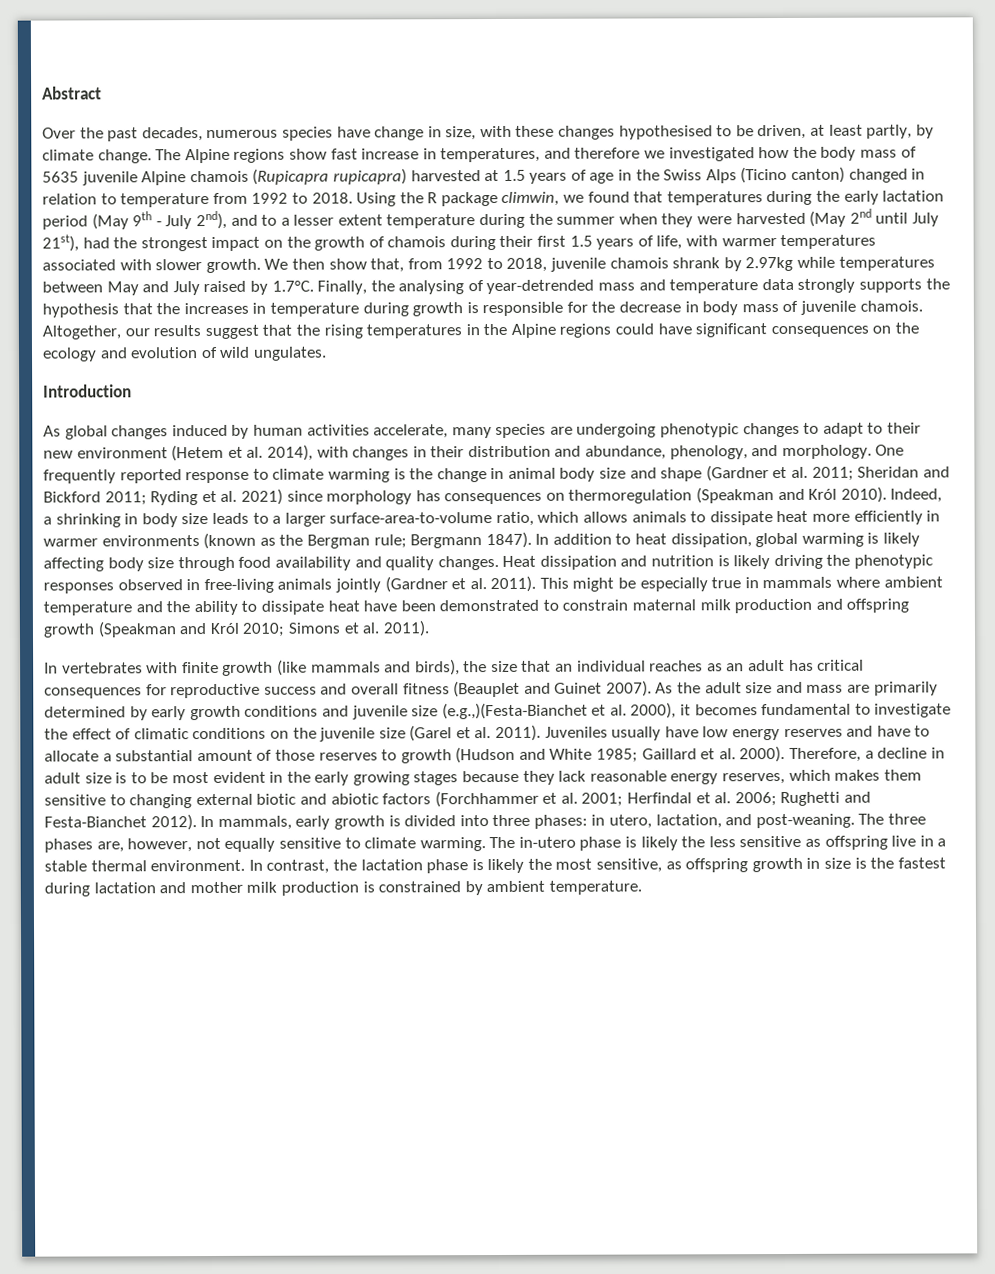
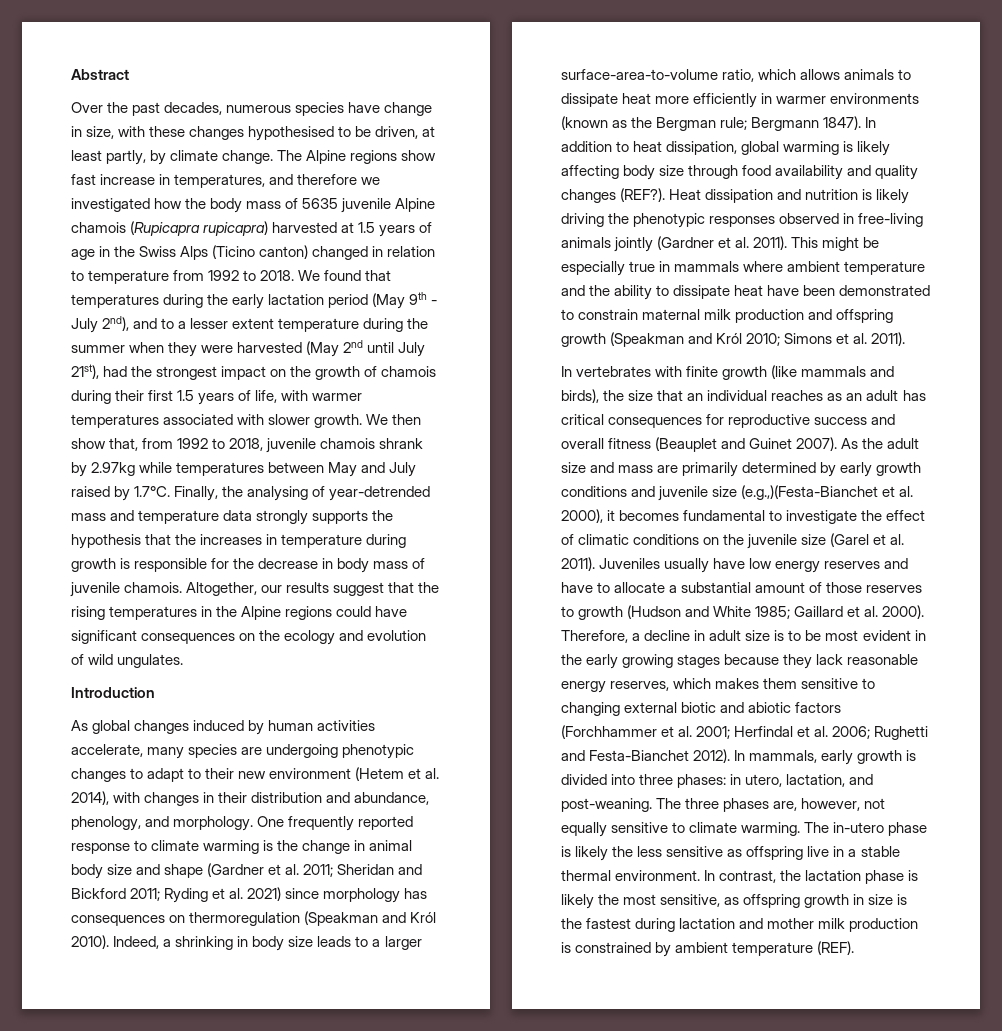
- Using the R package climwin, we found that temperatures during the early lactation period (May 9th - July 2nd), and to a lesser extent temperature during the summer when they were harvested (May 2nd until July 21st), had the strongest impact on the growth of chamois during their first 1.5 years of life, with warmer temperatures associated with slower growth.
+ We found that temperatures during the early lactation period (May 9th - July 2nd), and to a lesser extent temperature during the summer when they were harvested (May 2nd until July 21st), had the strongest impact on the growth of chamois during their first 1.5 years of life, with warmer temperatures associated with slower growth.
- In addition to heat dissipation, global warming is likely affecting body size through food availability and quality changes.
+ In addition to heat dissipation, global warming is likely affecting body size through food availability and quality changes (REF?).
- In contrast, the lactation phase is likely the most sensitive, as offspring growth in size is the fastest during lactation and mother milk production is constrained by ambient temperature.
+ In contrast, the lactation phase is likely the most sensitive, as offspring growth in size is the fastest during lactation and mother milk production is constrained by ambient temperature (REF).

